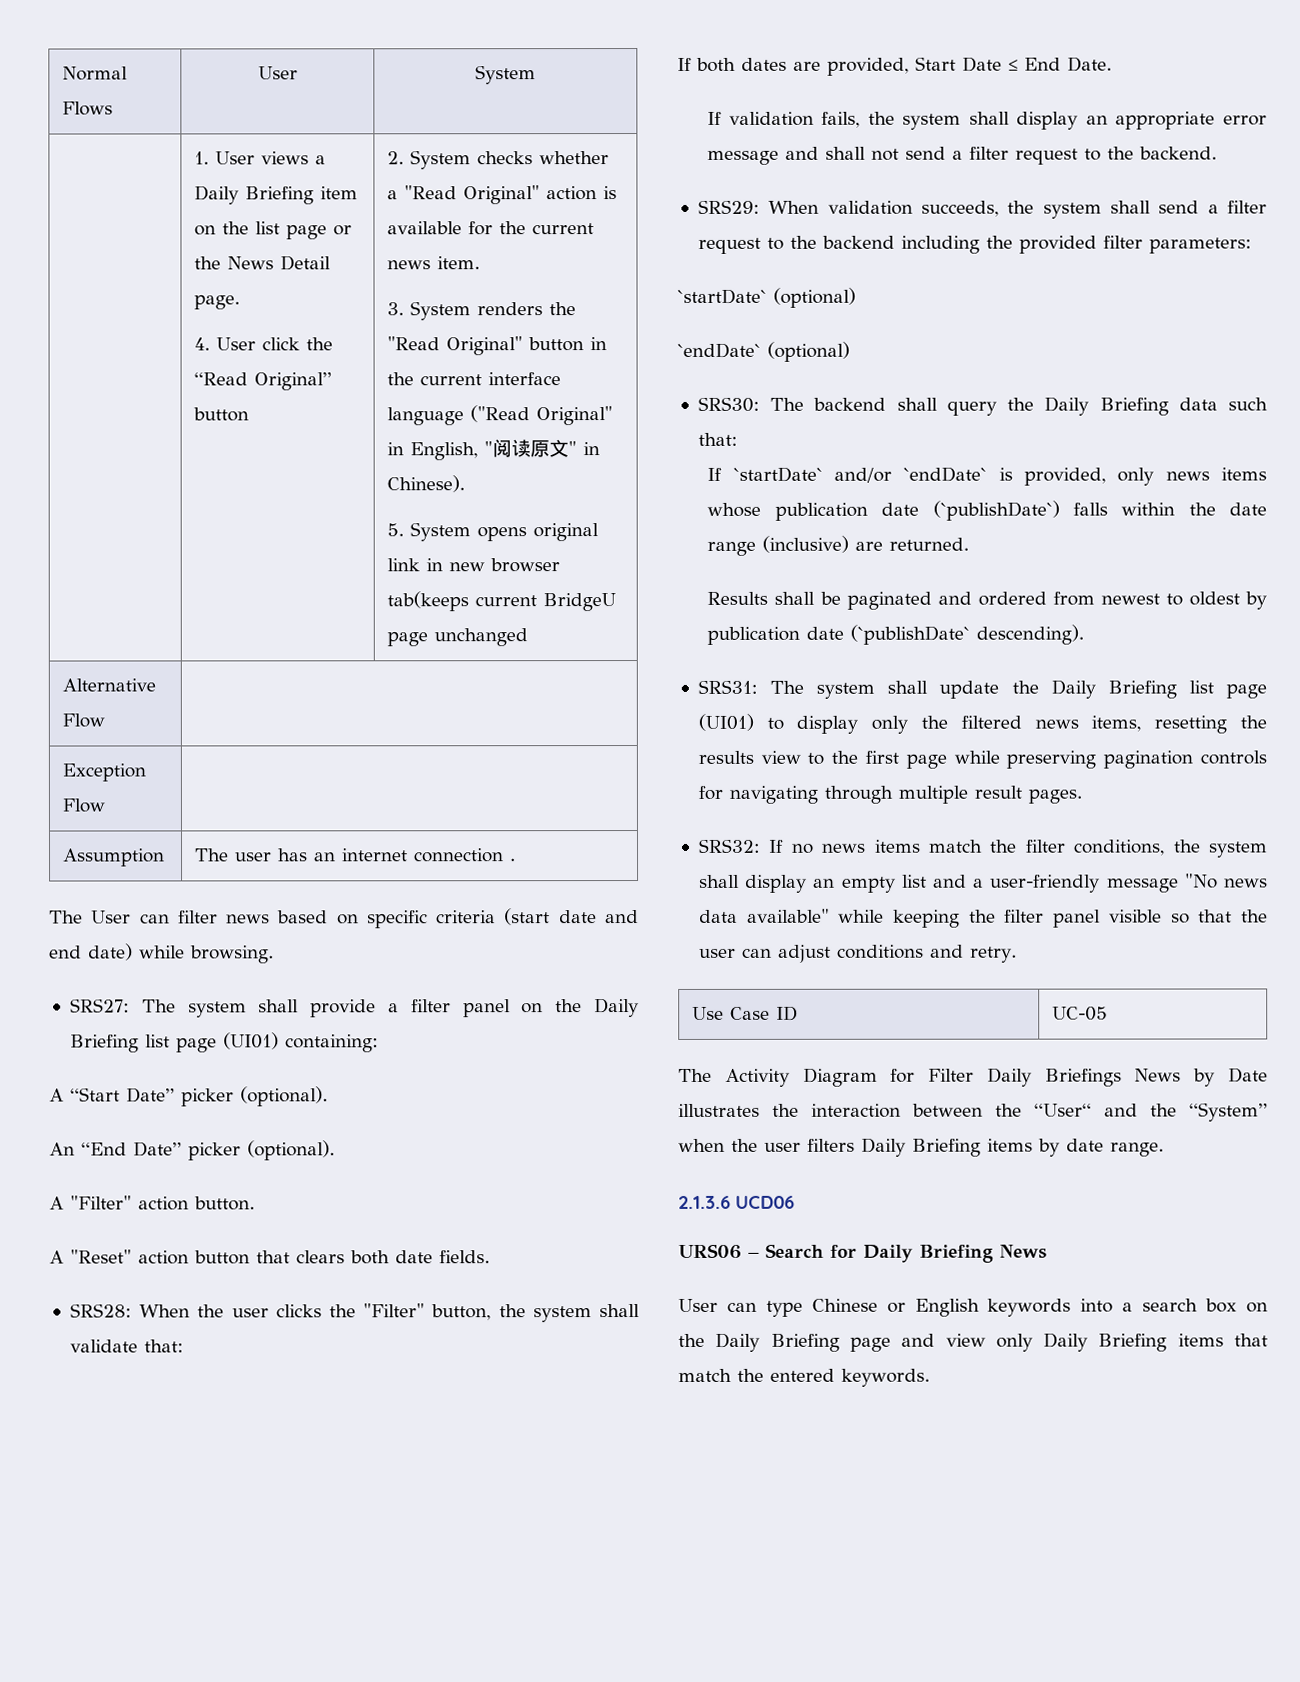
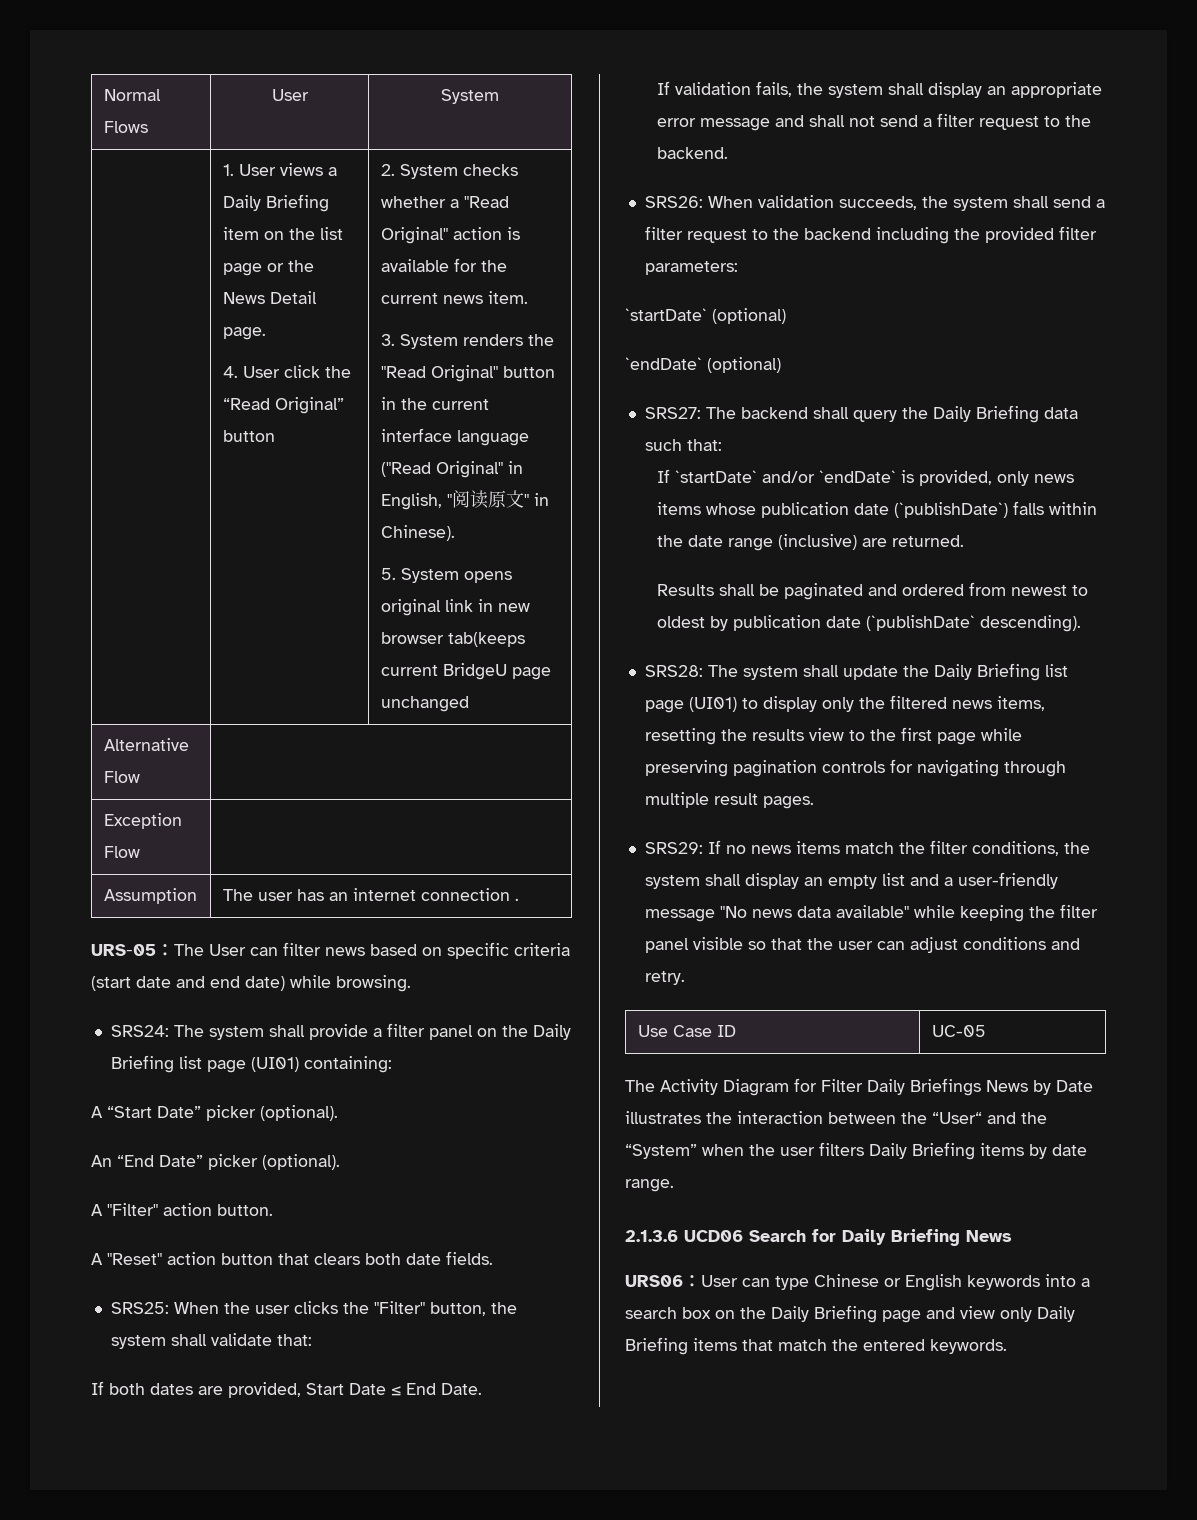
- The User can filter news based on specific criteria (start date and end date) while browsing.
+ URS‑05：The User can filter news based on specific criteria (start date and end date) while browsing.
- SRS27: The system shall provide a filter panel on the Daily Briefing list page (UI01) containing:
+ SRS24: The system shall provide a filter panel on the Daily Briefing list page (UI01) containing:
- SRS28: When the user clicks the "Filter" button, the system shall validate that:
+ SRS25: When the user clicks the "Filter" button, the system shall validate that:
- SRS29: When validation succeeds, the system shall send a filter request to the backend including the provided filter parameters:
+ SRS26: When validation succeeds, the system shall send a filter request to the backend including the provided filter parameters:
- SRS30: The backend shall query the Daily Briefing data such that:
+ SRS27: The backend shall query the Daily Briefing data such that:
- SRS31: The system shall update the Daily Briefing list page (UI01) to display only the filtered news items, resetting the results view to the first page while preserving pagination controls for navigating through multiple result pages.
+ SRS28: The system shall update the Daily Briefing list page (UI01) to display only the filtered news items, resetting the results view to the first page while preserving pagination controls for navigating through multiple result pages.
- SRS32: If no news items match the filter conditions, the system shall display an empty list and a user-friendly message "No news data available" while keeping the filter panel visible so that the user can adjust conditions and retry.
+ SRS29: If no news items match the filter conditions, the system shall display an empty list and a user-friendly message "No news data available" while keeping the filter panel visible so that the user can adjust conditions and retry.
- 2.1.3.6 UCD06
- URS06 – Search for Daily Briefing News
+ 2.1.3.6 UCD06 Search for Daily Briefing News
- User can type Chinese or English keywords into a search box on the Daily Briefing page and view only Daily Briefing items that match the entered keywords.
+ URS06：User can type Chinese or English keywords into a search box on the Daily Briefing page and view only Daily Briefing items that match the entered keywords.

